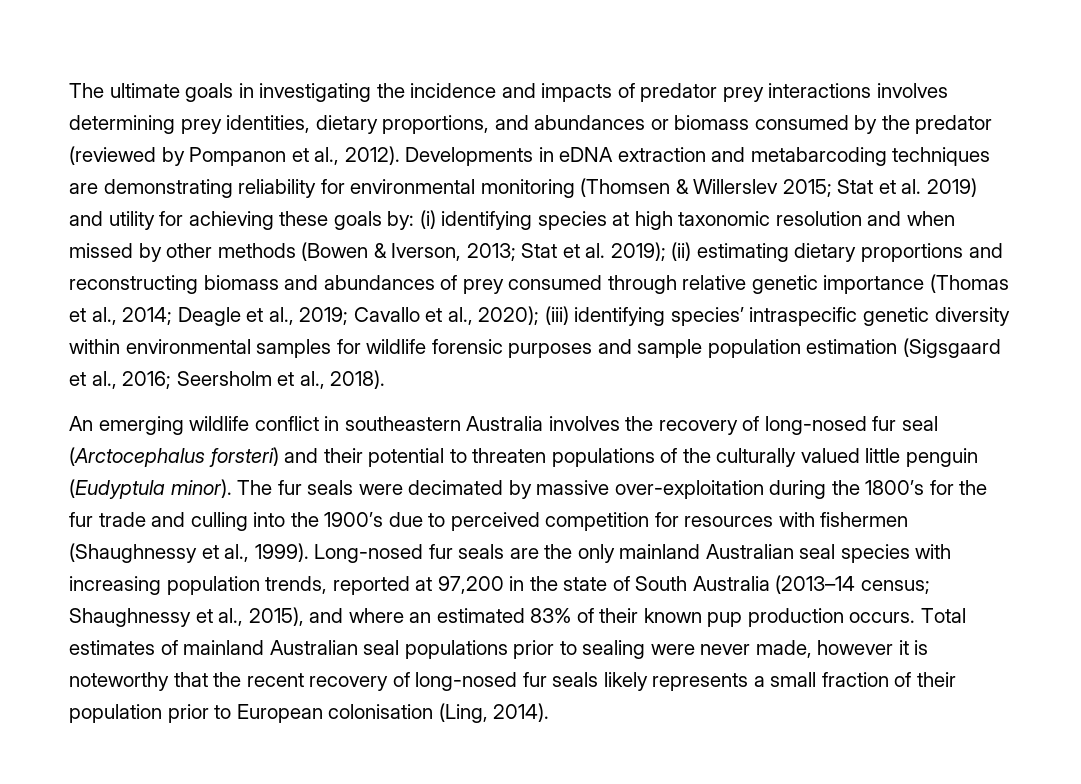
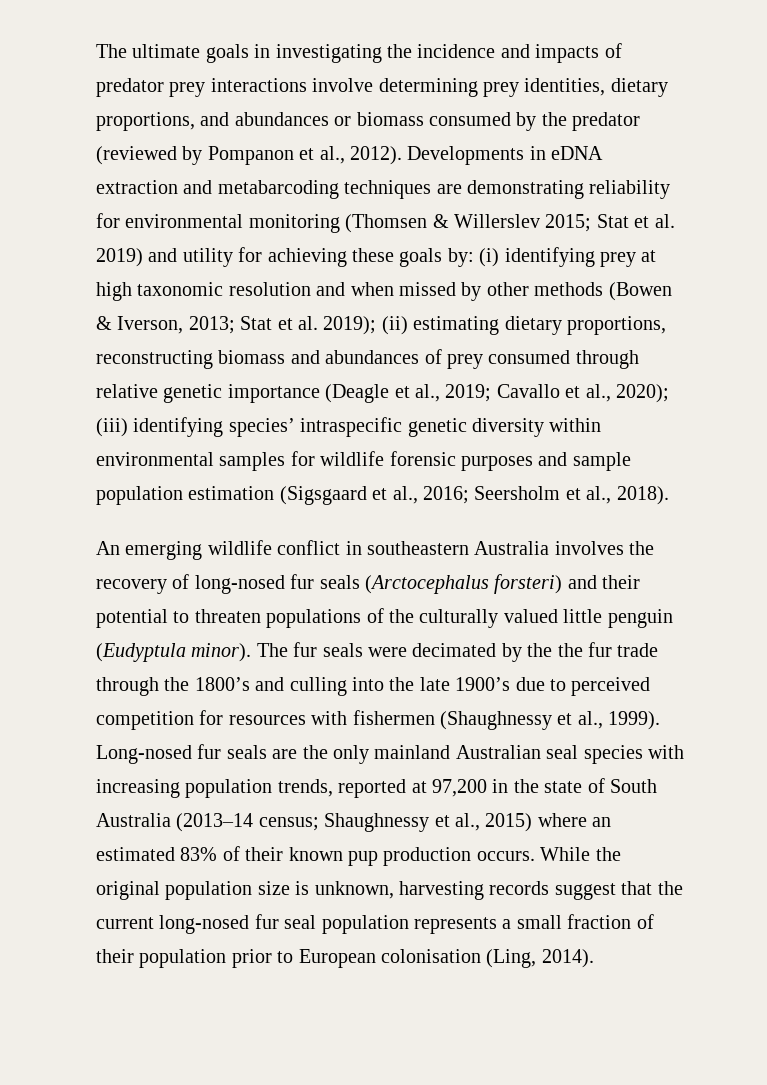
- The ultimate goals in investigating the incidence and impacts of predator prey interactions involves determining prey identities, dietary proportions, and abundances or biomass consumed by the predator (reviewed by Pompanon et al., 2012).
+ The ultimate goals in investigating the incidence and impacts of predator prey interactions involve determining prey identities, dietary proportions, and abundances or biomass consumed by the predator (reviewed by Pompanon et al., 2012).
- (i) identifying species at high taxonomic resolution and when missed by other methods (Bowen & Iverson, 2013;
+ (i) identifying prey at high taxonomic resolution and when missed by other methods (Bowen & Iverson, 2013;
- (ii) estimating dietary proportions and reconstructing biomass and abundances of prey consumed through relative genetic importance (Thomas et al., 2014; Deagle et al., 2019;
+ (ii) estimating dietary proportions, reconstructing biomass and abundances of prey consumed through relative genetic importance (Deagle et al., 2019;
- An emerging wildlife conflict in southeastern Australia involves the recovery of long-nosed fur seal (Arctocephalus forsteri) and their potential to threaten populations of the culturally valued little penguin (Eudyptula minor).
+ An emerging wildlife conflict in southeastern Australia involves the recovery of long-nosed fur seals (Arctocephalus forsteri) and their potential to threaten populations of the culturally valued little penguin (Eudyptula minor).
- The fur seals were decimated by massive over-exploitation during the 1800’s for the fur trade and culling into the 1900’s due to perceived competition for resources with fishermen (Shaughnessy et al., 1999).
+ The fur seals were decimated by the the fur trade through the 1800’s and culling into the late 1900’s due to perceived competition for resources with fishermen (Shaughnessy et al., 1999).
- Long-nosed fur seals are the only mainland Australian seal species with increasing population trends, reported at 97,200 in the state of South Australia (2013–14 census; Shaughnessy et al., 2015), and where an estimated 83% of their known pup production occurs.
+ Long-nosed fur seals are the only mainland Australian seal species with increasing population trends, reported at 97,200 in the state of South Australia (2013–14 census; Shaughnessy et al., 2015) where an estimated 83% of their known pup production occurs.
- Total estimates of mainland Australian seal populations prior to sealing were never made, however it is noteworthy that the recent recovery of long-nosed fur seals likely represents a small fraction of their population prior to European colonisation (Ling, 2014).
+ While the original population size is unknown, harvesting records suggest that the current long-nosed fur seal population represents a small fraction of their population prior to European colonisation (Ling, 2014).

